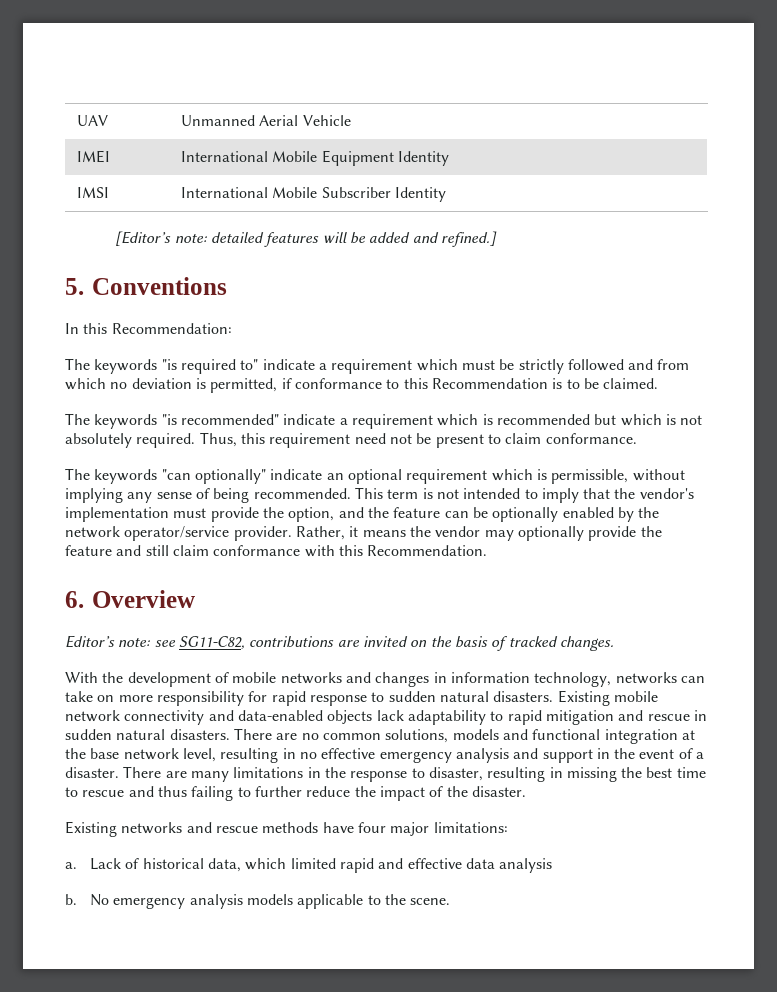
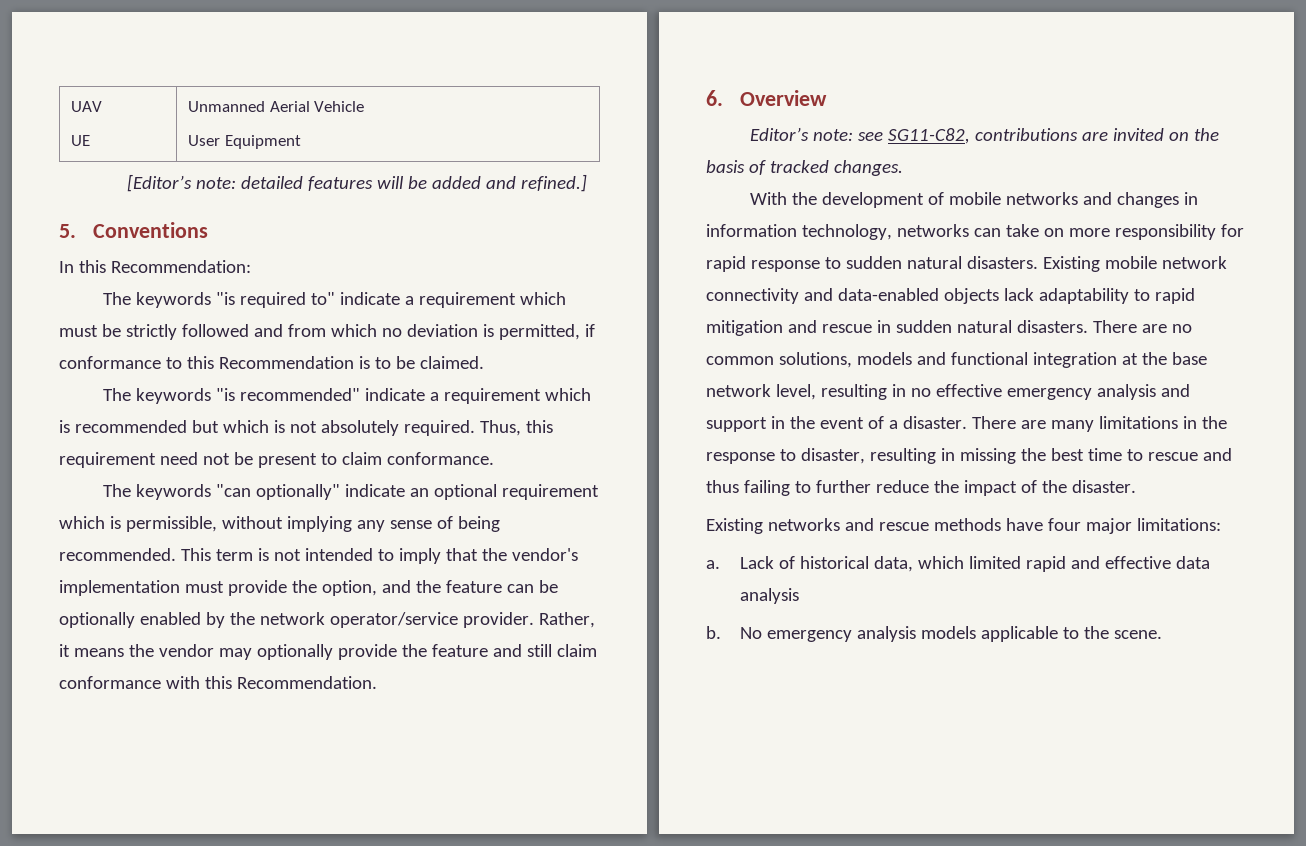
- UAV | Unmanned Aerial Vehicle
- IMEI | International Mobile Equipment Identity
- IMSI | International Mobile Subscriber Identity
+ UAV
+ UE | Unmanned Aerial Vehicle
+ User Equipment

